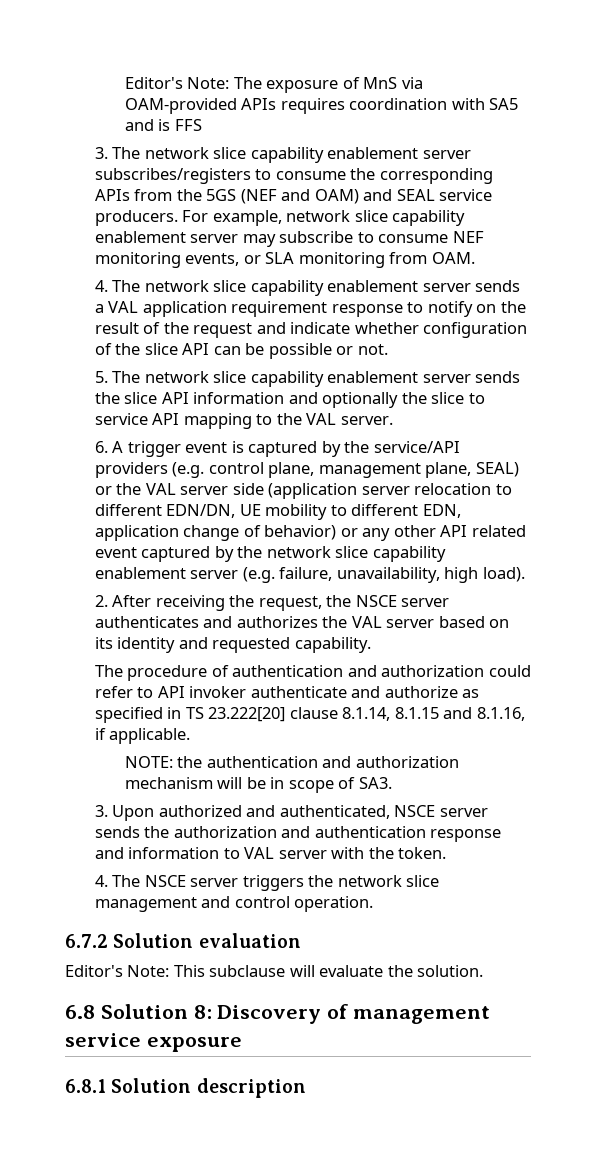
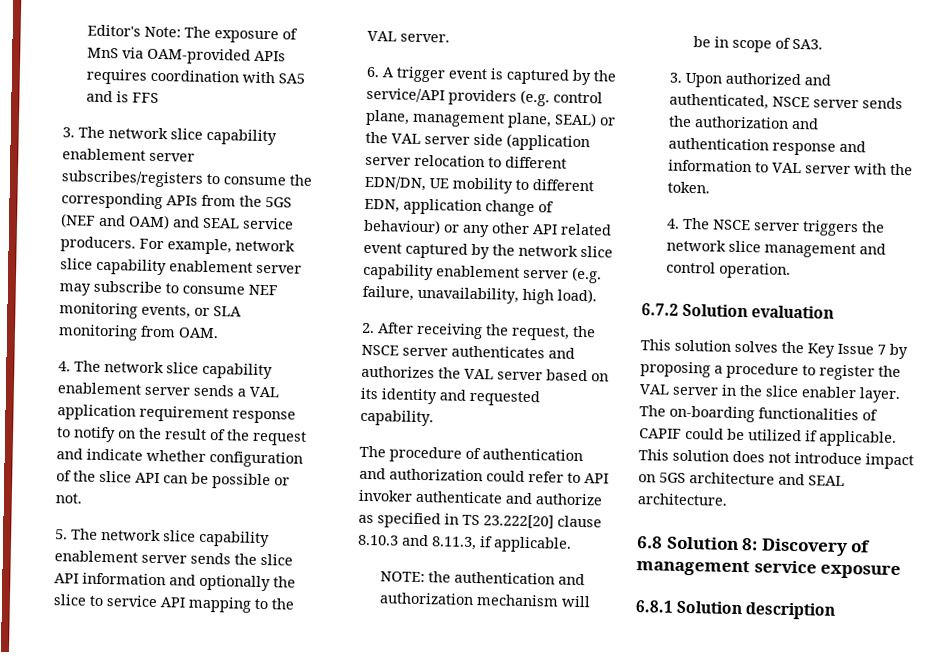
- 6. A trigger event is captured by the service/API providers (e.g. control plane, management plane, SEAL) or the VAL server side (application server relocation to different EDN/DN, UE mobility to different EDN, application change of behavior) or any other API related event captured by the network slice capability enablement server (e.g. failure, unavailability, high load).
+ 6. A trigger event is captured by the service/API providers (e.g. control plane, management plane, SEAL) or the VAL server side (application server relocation to different EDN/DN, UE mobility to different EDN, application change of behaviour) or any other API related event captured by the network slice capability enablement server (e.g. failure, unavailability, high load).
- The procedure of authentication and authorization could refer to API invoker authenticate and authorize as specified in TS 23.222[20] clause 8.1.14, 8.1.15 and 8.1.16, if applicable.
+ The procedure of authentication and authorization could refer to API invoker authenticate and authorize as specified in TS 23.222[20] clause 8.10.3 and 8.11.3, if applicable.
- Editor's Note: This subclause will evaluate the solution.
+ This solution solves the Key Issue 7 by proposing a procedure to register the VAL server in the slice enabler layer. The on-boarding functionalities of CAPIF could be utilized if applicable. This solution does not introduce impact on 5GS architecture and SEAL architecture.

